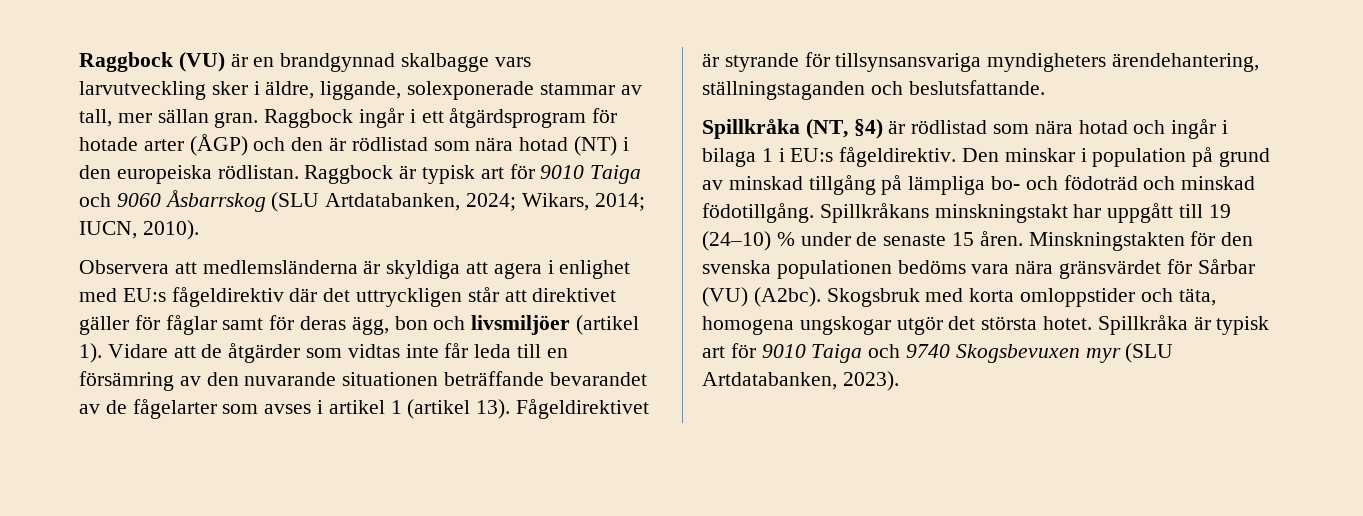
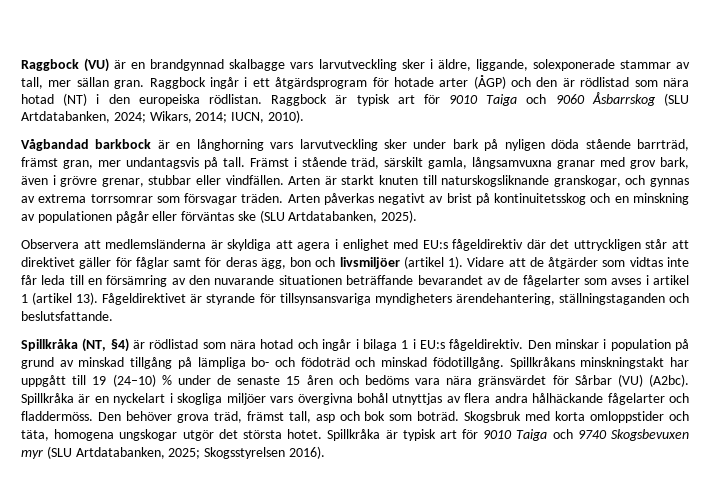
+ Vågbandad barkbock är en långhorning vars larvutveckling sker under bark på nyligen döda stående barrträd, främst gran, mer undantagsvis på tall. Främst i stående träd, särskilt gamla, långsamvuxna granar med grov bark, även i grövre grenar, stubbar eller vindfällen. Arten är starkt knuten till naturskogsliknande granskogar, och gynnas av extrema torrsomrar som försvagar träden. Arten påverkas negativt av brist på kontinuitetsskog och en minskning av populationen pågår eller förväntas ske (SLU Artdatabanken, 2025).
- Spillkråkans minskningstakt har uppgått till 19 (24–10) % under de senaste 15 åren. Minskningstakten för den svenska populationen bedöms vara nära gränsvärdet för Sårbar (VU) (A2bc).
+ Spillkråkans minskningstakt har uppgått till 19 (24–10) % under de senaste 15 åren och bedöms vara nära gränsvärdet för Sårbar (VU) (A2bc).
+ Spillkråka är en nyckelart i skogliga miljöer vars övergivna bohål utnyttjas av flera andra hålhäckande fågelarter och fladdermöss. Den behöver grova träd, främst tall, asp och bok som boträd.
- Spillkråka är typisk art för 9010 Taiga och 9740 Skogsbevuxen myr (SLU Artdatabanken, 2023).
+ Spillkråka är typisk art för 9010 Taiga och 9740 Skogsbevuxen myr (SLU Artdatabanken, 2025; Skogsstyrelsen 2016).

